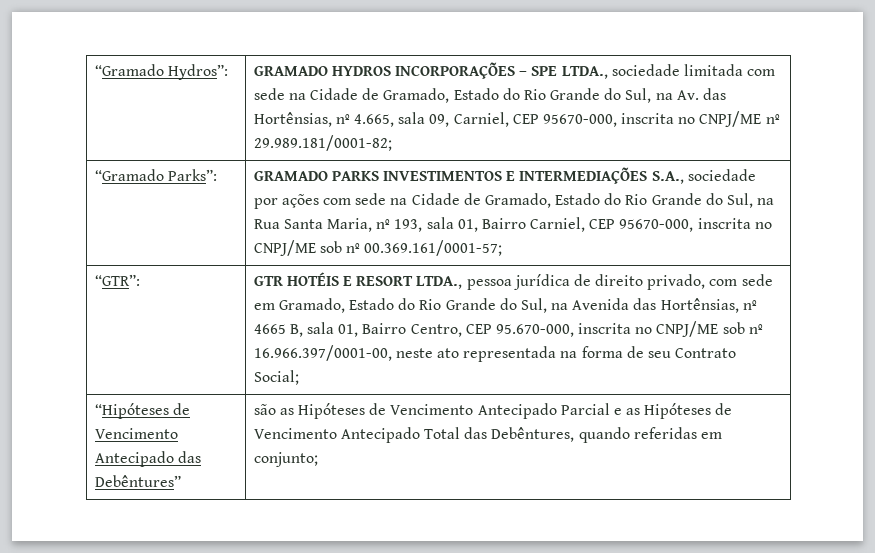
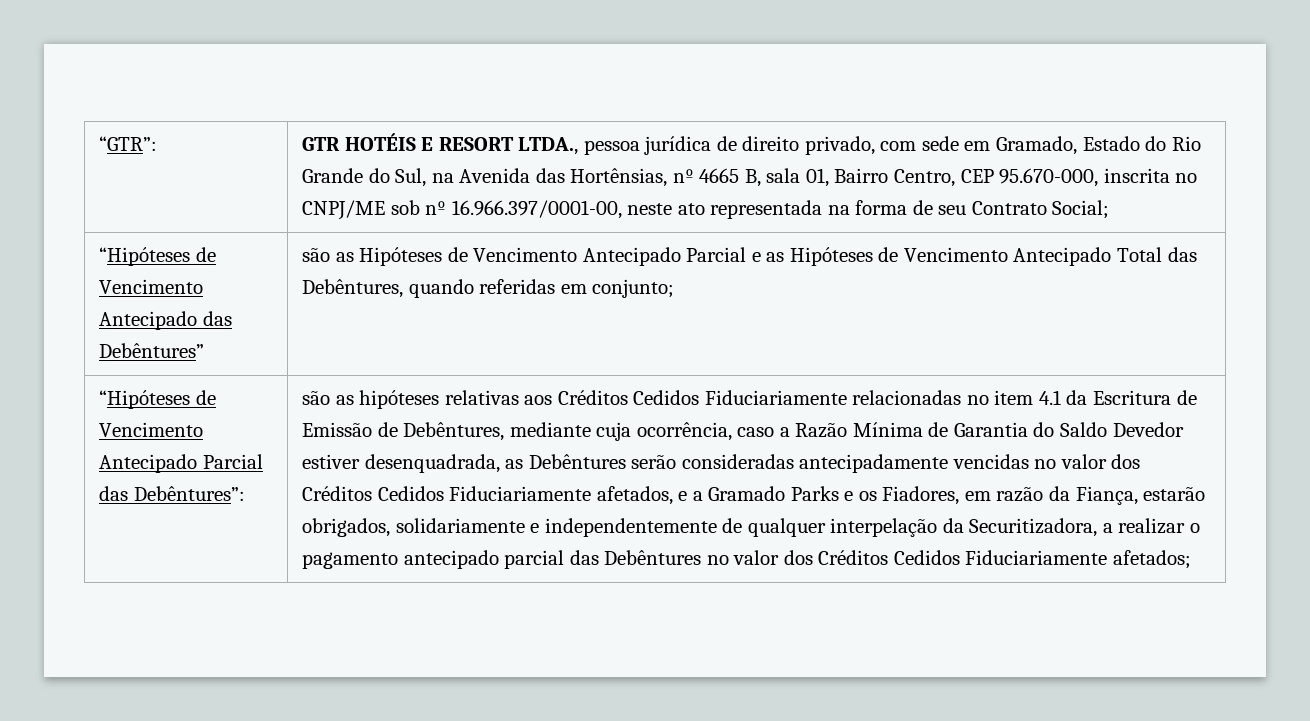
- “Gramado Hydros”: | GRAMADO HYDROS INCORPORAÇÕES – SPE LTDA., sociedade limitada com sede na Cidade de Gramado, Estado do Rio Grande do Sul, na Av. das Hortênsias, nº 4.665, sala 09, Carniel, CEP 95670-000, inscrita no CNPJ/ME nº 29.989.181/0001-82;
- “Gramado Parks”: | GRAMADO PARKS INVESTIMENTOS E INTERMEDIAÇÕES S.A., sociedade por ações com sede na Cidade de Gramado, Estado do Rio Grande do Sul, na Rua Santa Maria, nº 193, sala 01, Bairro Carniel, CEP 95670-000, inscrita no CNPJ/ME sob nº 00.369.161/0001-57;
+ “Hipóteses de Vencimento Antecipado Parcial das Debêntures”: | são as hipóteses relativas aos Créditos Cedidos Fiduciariamente relacionadas no item 4.1 da Escritura de Emissão de Debêntures, mediante cuja ocorrência, caso a Razão Mínima de Garantia do Saldo Devedor estiver desenquadrada, as Debêntures serão consideradas antecipadamente vencidas no valor dos Créditos Cedidos Fiduciariamente afetados, e a Gramado Parks e os Fiadores, em razão da Fiança, estarão obrigados, solidariamente e independentemente de qualquer interpelação da Securitizadora, a realizar o pagamento antecipado parcial das Debêntures no valor dos Créditos Cedidos Fiduciariamente afetados;

